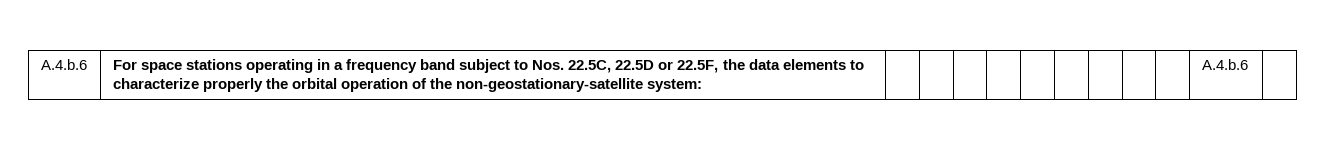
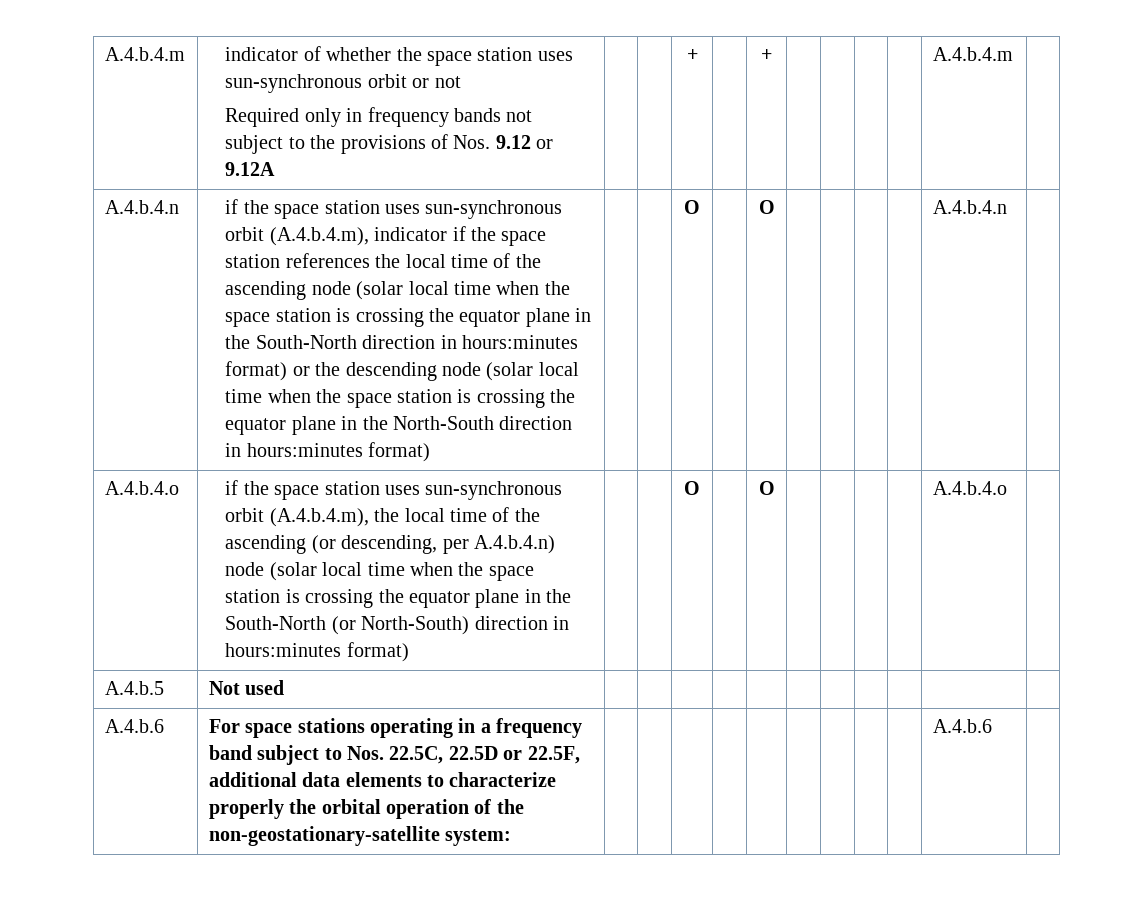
+ A.4.b.4.m | indicator of whether the space station uses sun-synchronous orbit or not
+ Required only in frequency bands not subject to the provisions of Nos. 9.12 or 9.12A | | | + | | + | | | | | A.4.b.4.m |
+ A.4.b.4.n | if the space station uses sun-synchronous orbit (A.4.b.4.m), indicator if the space station references the local time of the ascending node (solar local time when the space station is crossing the equator plane in the South-North direction in hours:minutes format) or the descending node (solar local time when the space station is crossing the equator plane in the North-South direction in hours:minutes format) | | | O | | O | | | | | A.4.b.4.n |
+ A.4.b.4.o | if the space station uses sun-synchronous orbit (A.4.b.4.m), the local time of the ascending (or descending, per A.4.b.4.n) node (solar local time when the space station is crossing the equator plane in the South-North (or North-South) direction in hours:minutes format) | | | O | | O | | | | | A.4.b.4.o |
+ A.4.b.5 | Not used | | | | | | | | | | |
- A.4.b.6 | For space stations operating in a frequency band subject to Nos. 22.5C, 22.5D or 22.5F, the data elements to characterize properly the orbital operation of the non-geostationary-satellite system: | | | | | | | | | | A.4.b.6 |
+ A.4.b.6 | For space stations operating in a frequency band subject to Nos. 22.5C, 22.5D or 22.5F, additional data elements to characterize properly the orbital operation of the non-geostationary-satellite system: | | | | | | | | | | A.4.b.6 |

